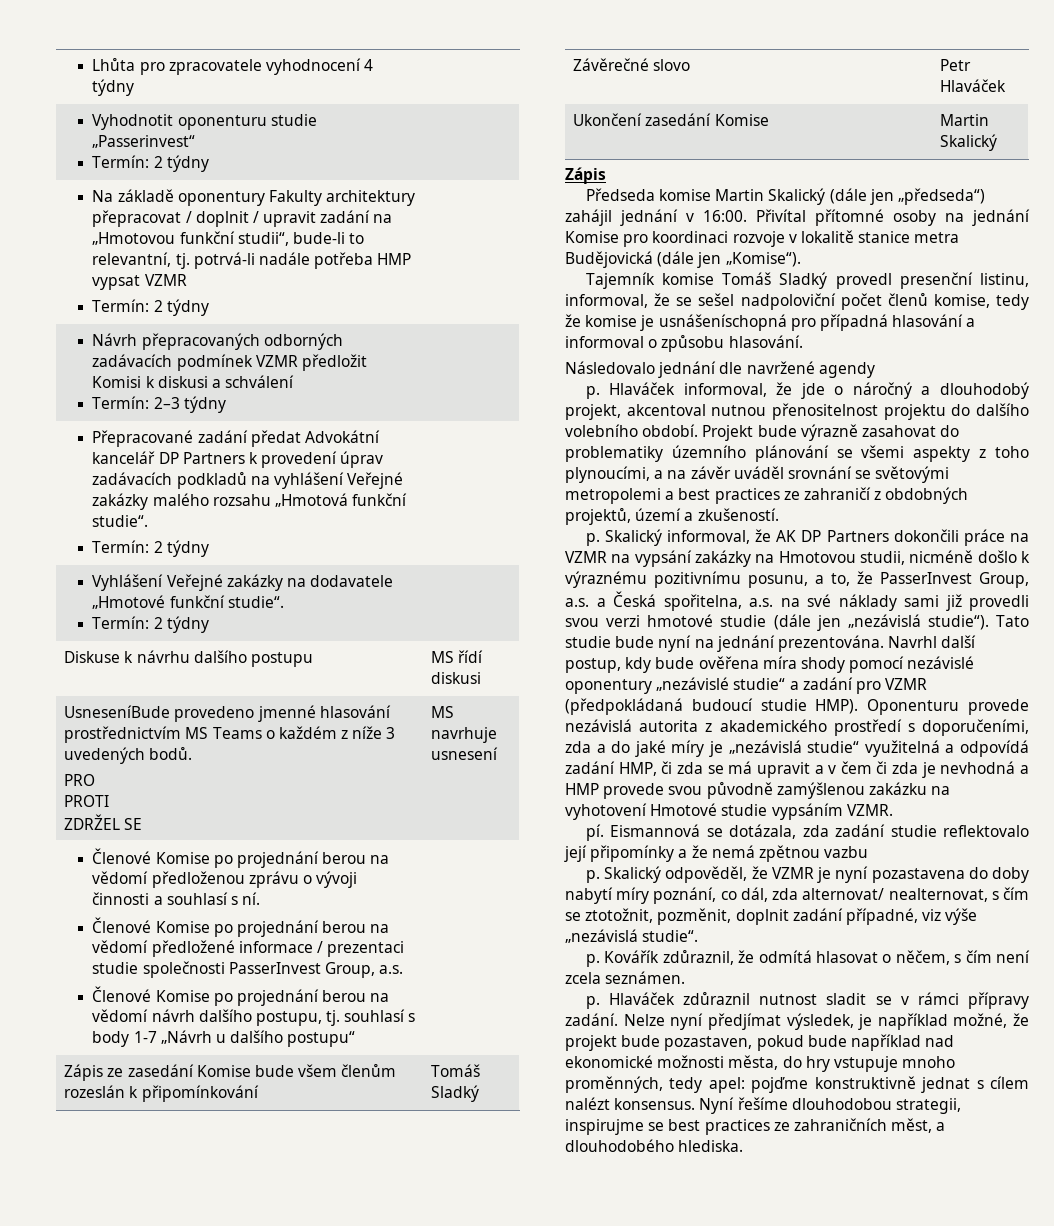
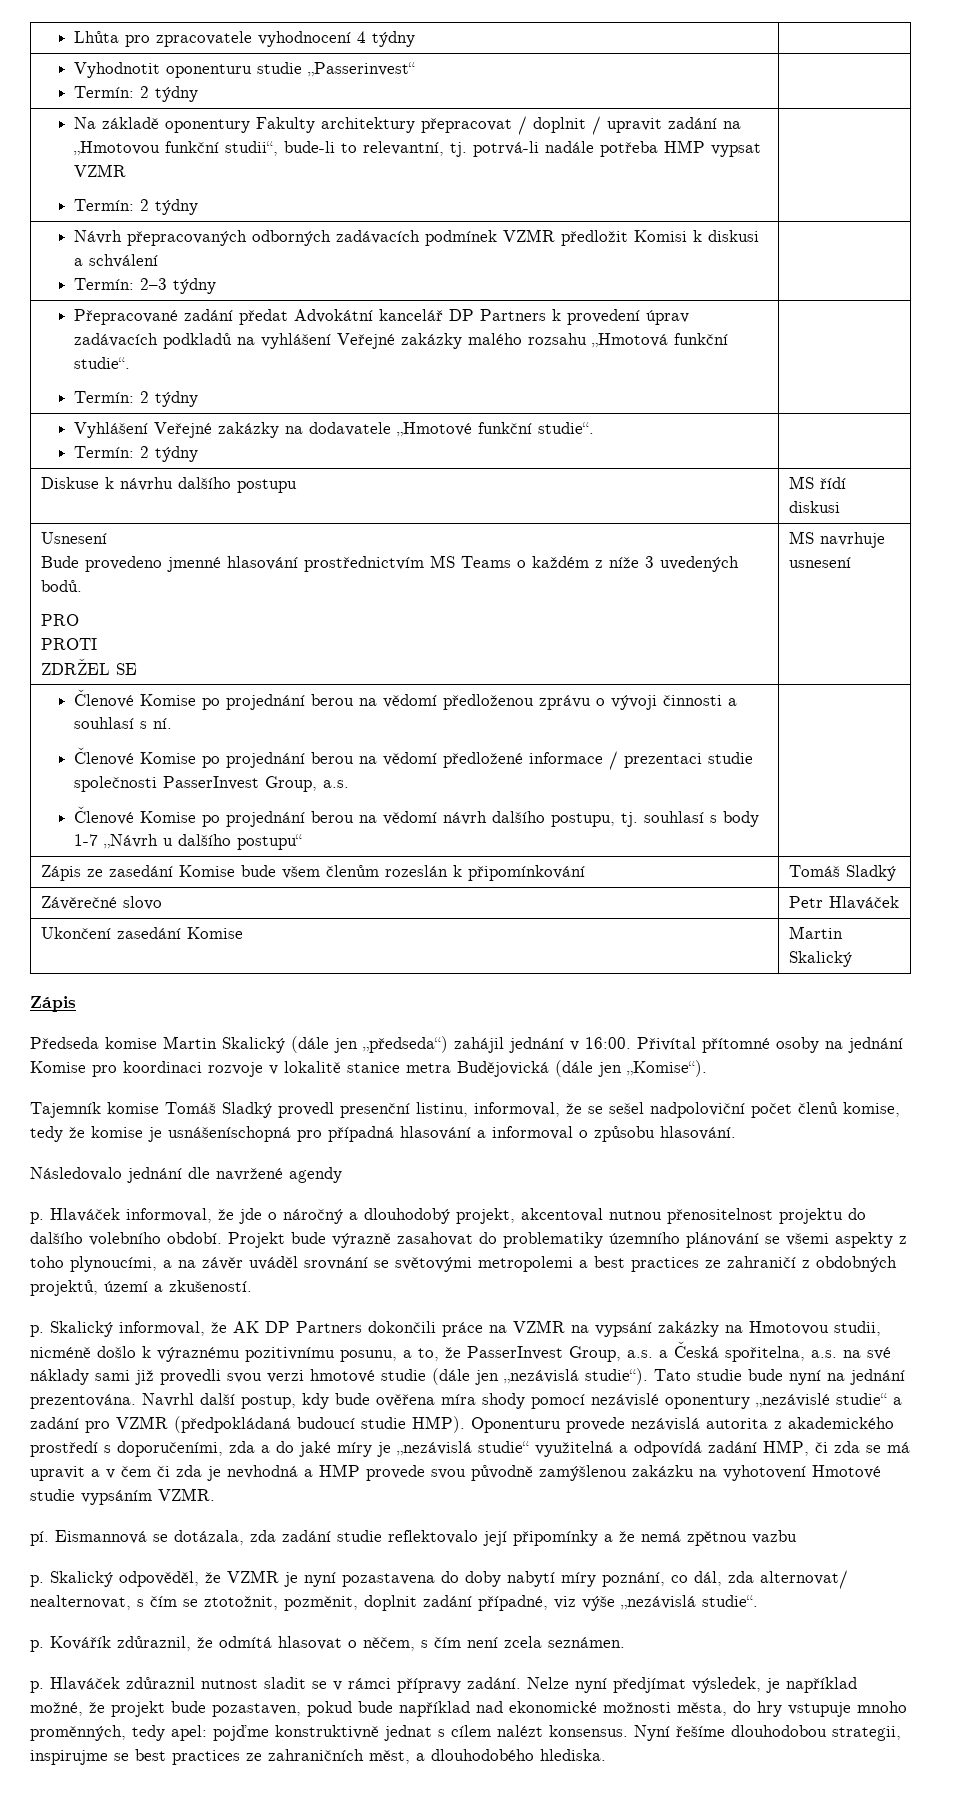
- UsneseníBude provedeno jmenné hlasování prostřednictvím MS Teams o každém z níže 3 uvedených bodů.
+ Usnesení
+ Bude provedeno jmenné hlasování prostřednictvím MS Teams o každém z níže 3 uvedených bodů.

